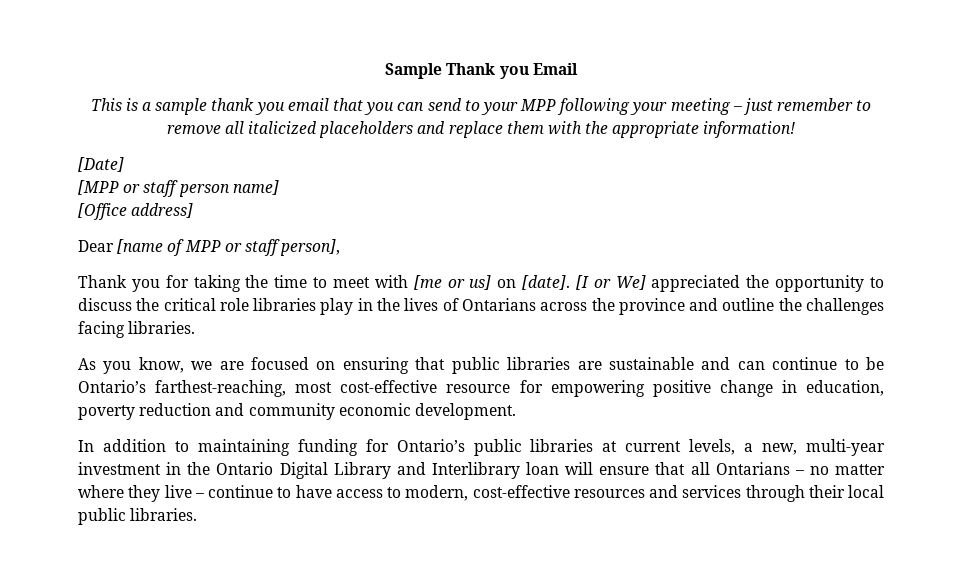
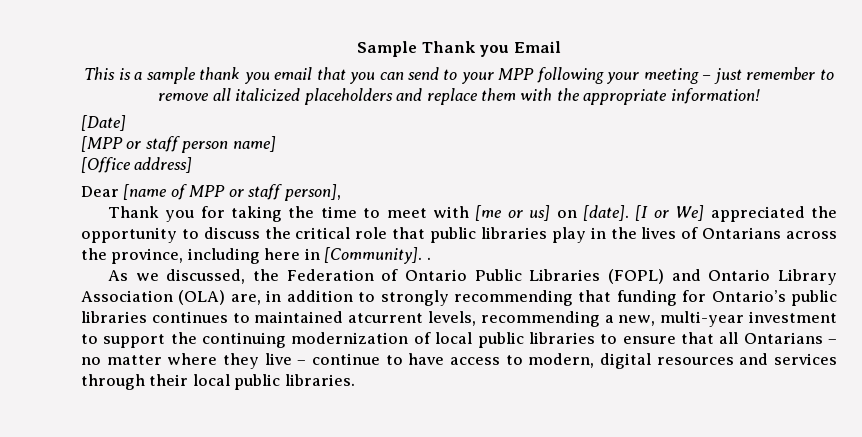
- [I or We] appreciated the opportunity to discuss the critical role libraries play in the lives of Ontarians across the province and outline the challenges facing libraries.
- As you know, we are focused on ensuring that public libraries are sustainable and can continue to be Ontario’s farthest-reaching, most cost-effective resource for empowering positive change in education, poverty reduction and community economic development.
- In addition to maintaining funding for Ontario’s public libraries at current levels, a new, multi-year investment in the Ontario Digital Library and Interlibrary loan will ensure that all Ontarians – no matter where they live – continue to have access to modern, cost-effective resources and services through their local public libraries.
+ [I or We] appreciated the opportunity to discuss the critical role that public libraries play in the lives of Ontarians across the province, including here in [Community]. .
+ As we discussed, the Federation of Ontario Public Libraries (FOPL) and Ontario Library Association (OLA) are, in addition to strongly recommending that funding for Ontario’s public libraries continues to maintained atcurrent levels, recommending a new, multi-year investment to support the continuing modernization of local public libraries to ensure that all Ontarians – no matter where they live – continue to have access to modern, digital resources and services through their local public libraries.

